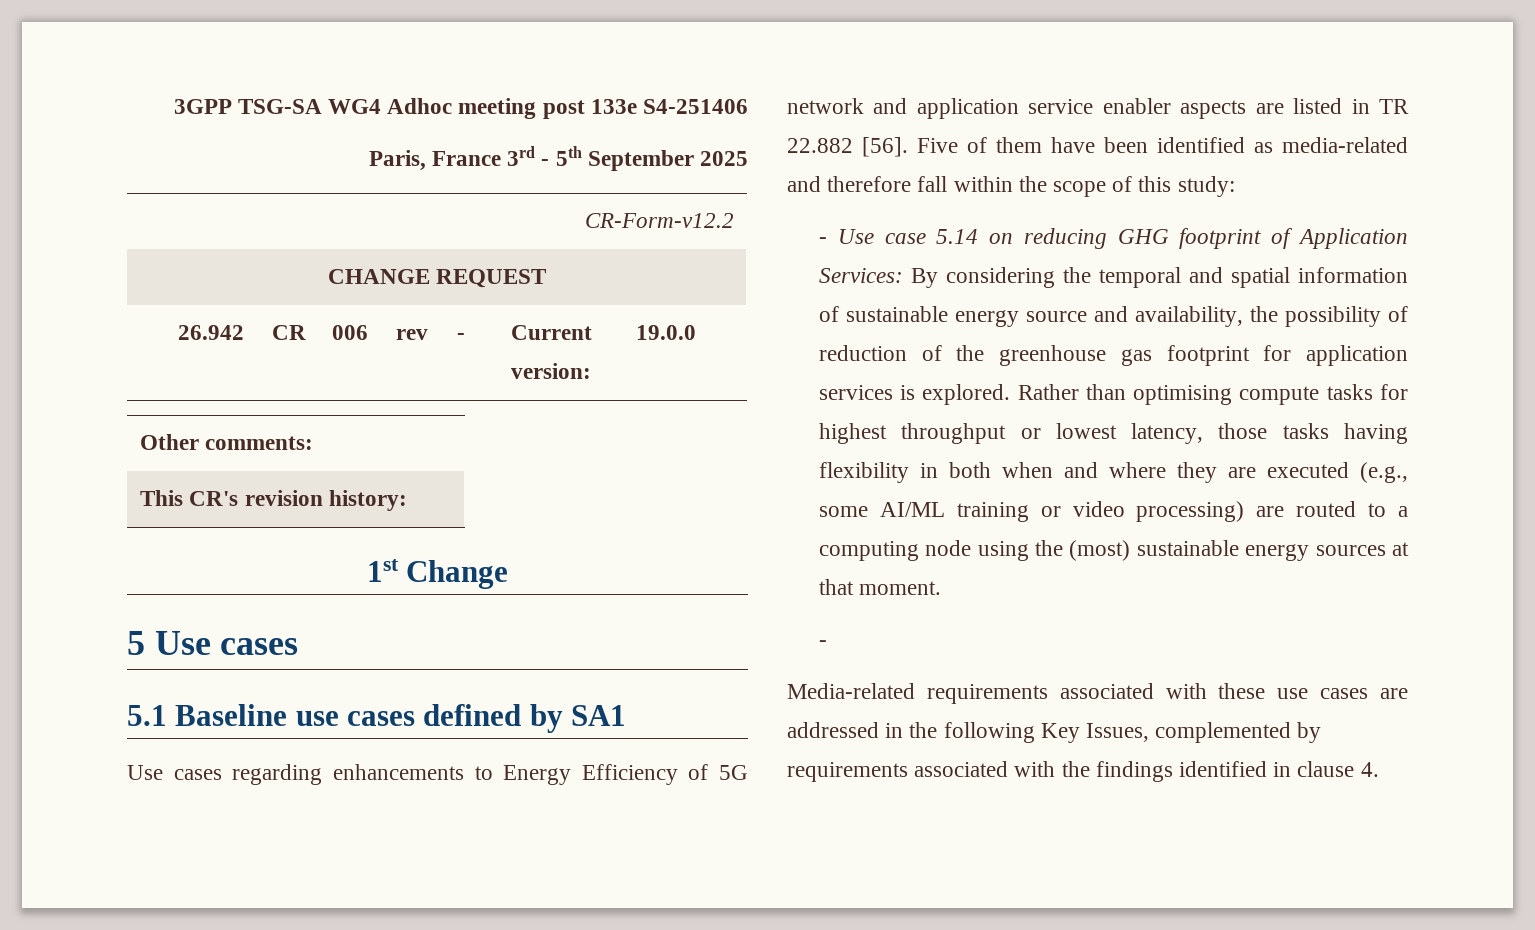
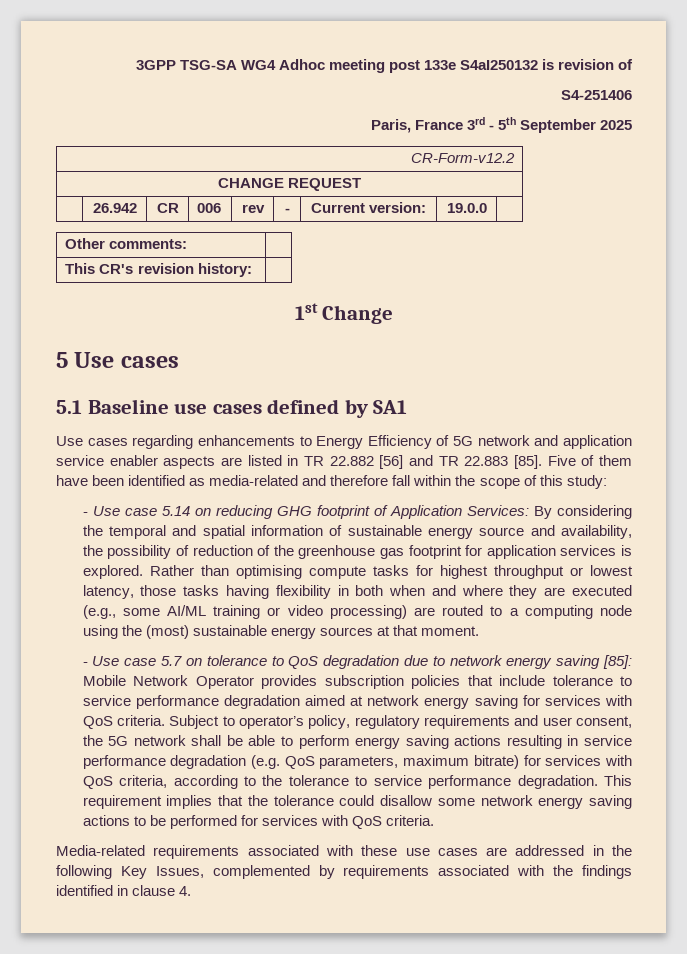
- 3GPP TSG-SA WG4 Adhoc meeting post 133e S4-251406
+ 3GPP TSG-SA WG4 Adhoc meeting post 133e S4aI250132 is revision of
+ S4-251406
- Use cases regarding enhancements to Energy Efficiency of 5G network and application service enabler aspects are listed in TR 22.882 [56].
+ Use cases regarding enhancements to Energy Efficiency of 5G network and application service enabler aspects are listed in TR 22.882 [56] and TR 22.883 [85].
  Rather than optimising compute tasks for highest throughput or lowest latency, those tasks having flexibility in both when and where they are executed (e.g., some AI/ML training or video processing) are routed to a computing node using the (most) sustainable energy sources at that moment.
- -
+ - Use case 5.7 on tolerance to QoS degradation due to network energy saving [85]: Mobile Network Operator provides subscription policies that include tolerance to service performance degradation aimed at network energy saving for services with QoS criteria. Subject to operator’s policy, regulatory requirements and user consent, the 5G network shall be able to perform energy saving actions resulting in service performance degradation (e.g. QoS parameters, maximum bitrate) for services with QoS criteria, according to the tolerance to service performance degradation. This requirement implies that the tolerance could disallow some network energy saving actions to be performed for services with QoS criteria.

